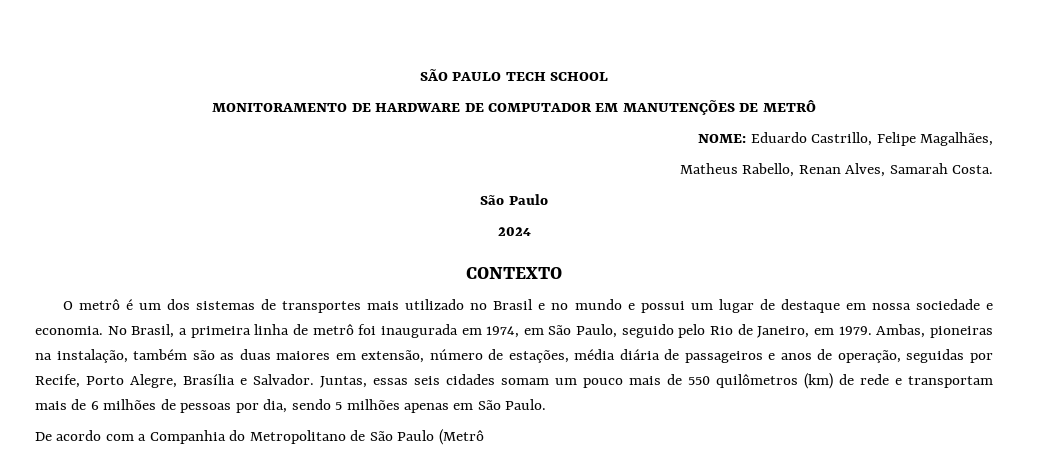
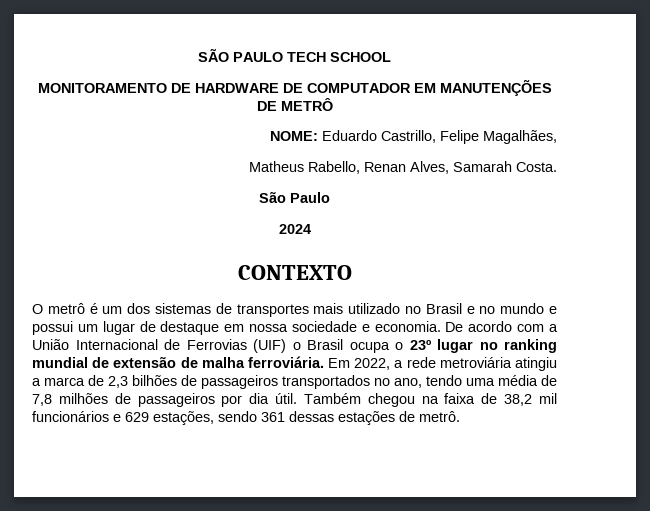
- No Brasil, a primeira linha de metrô foi inaugurada em 1974, em São Paulo, seguido pelo Rio de Janeiro, em 1979. Ambas, pioneiras na instalação, também são as duas maiores em extensão, número de estações, média diária de passageiros e anos de operação, seguidas por Recife, Porto Alegre, Brasília e Salvador. Juntas, essas seis cidades somam um pouco mais de 550 quilômetros (km) de rede e transportam mais de 6 milhões de pessoas por dia, sendo 5 milhões apenas em São Paulo.
- De acordo com a Companhia do Metropolitano de São Paulo (Metrô
+ De acordo com a União Internacional de Ferrovias (UIF) o Brasil ocupa o 23º lugar no ranking mundial de extensão de malha ferroviária. Em 2022, a rede metroviária atingiu a marca de 2,3 bilhões de passageiros transportados no ano, tendo uma média de 7,8 milhões de passageiros por dia útil. Também chegou na faixa de 38,2 mil funcionários e 629 estações, sendo 361 dessas estações de metrô.

